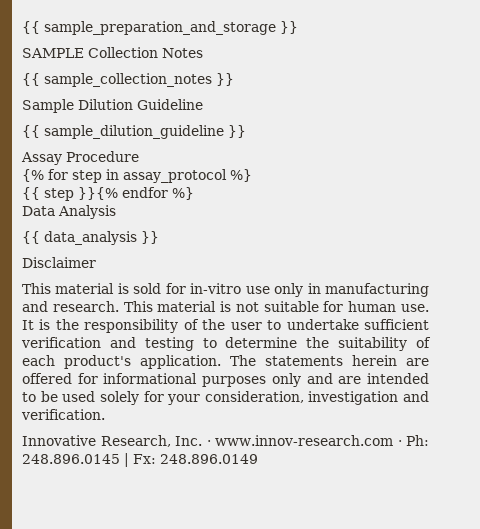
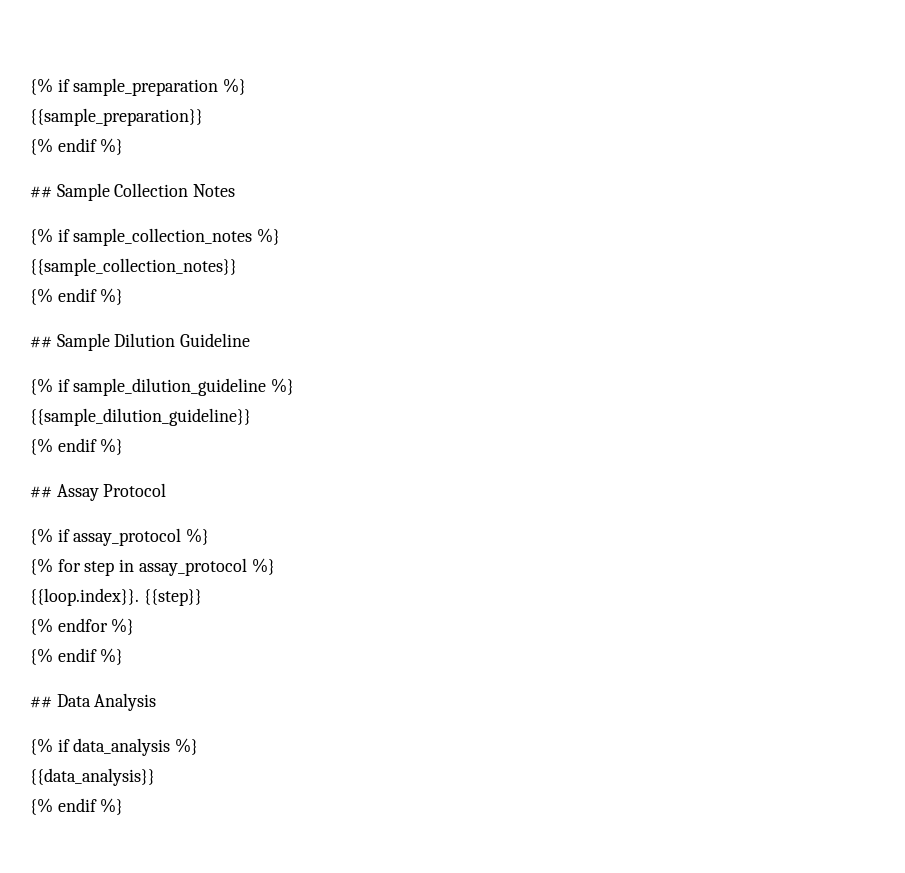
- {{ sample_preparation_and_storage }}
- SAMPLE Collection Notes
- {{ sample_collection_notes }}
- Sample Dilution Guideline
- {{ sample_dilution_guideline }}
- Assay Procedure
+ {% if sample_preparation %}
+ {{sample_preparation}}
+ {% endif %}
+ ## Sample Collection Notes
+ {% if sample_collection_notes %}
+ {{sample_collection_notes}}
+ {% endif %}
+ ## Sample Dilution Guideline
+ {% if sample_dilution_guideline %}
+ {{sample_dilution_guideline}}
+ {% endif %}
+ ## Assay Protocol
+ {% if assay_protocol %}
- {{ step }}{% endfor %}
- Data Analysis
- {{ data_analysis }}
- Disclaimer
- This material is sold for in-vitro use only in manufacturing and research. This material is not suitable for human use. It is the responsibility of the user to undertake sufficient verification and testing to determine the suitability of each product's application. The statements herein are offered for informational purposes only and are intended to be used solely for your consideration, investigation and verification.
- Innovative Research, Inc. · www.innov-research.com · Ph: 248.896.0145 | Fx: 248.896.0149
+ {{loop.index}}. {{step}}
+ {% endfor %}
+ {% endif %}
+ ## Data Analysis
+ {% if data_analysis %}
+ {{data_analysis}}
+ {% endif %}

